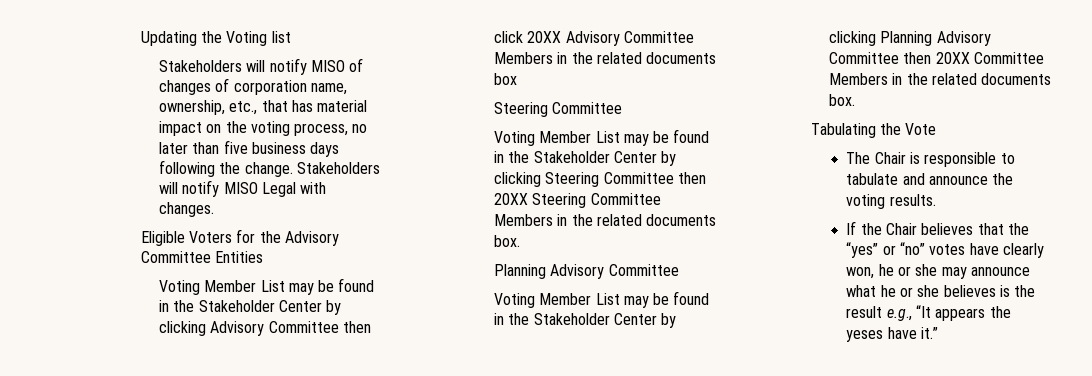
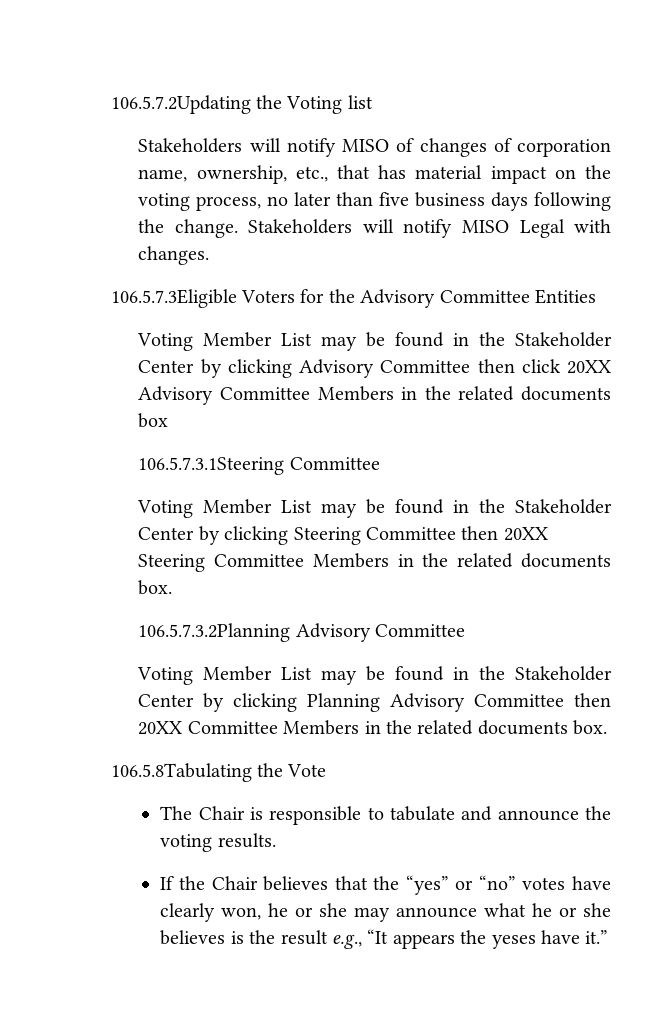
- Updating the Voting list
+ 106.5.7.2Updating the Voting list
- Eligible Voters for the Advisory Committee Entities
+ 106.5.7.3Eligible Voters for the Advisory Committee Entities
  Voting Member List may be found in the Stakeholder Center by clicking Advisory Committee then click 20XX Advisory Committee Members in the related documents box
- Steering Committee
+ 106.5.7.3.1Steering Committee
  Voting Member List may be found in the Stakeholder Center by clicking Steering Committee then 20XX Steering Committee Members in the related documents box.
- Planning Advisory Committee
+ 106.5.7.3.2Planning Advisory Committee
- Tabulating the Vote
+ 106.5.8Tabulating the Vote

